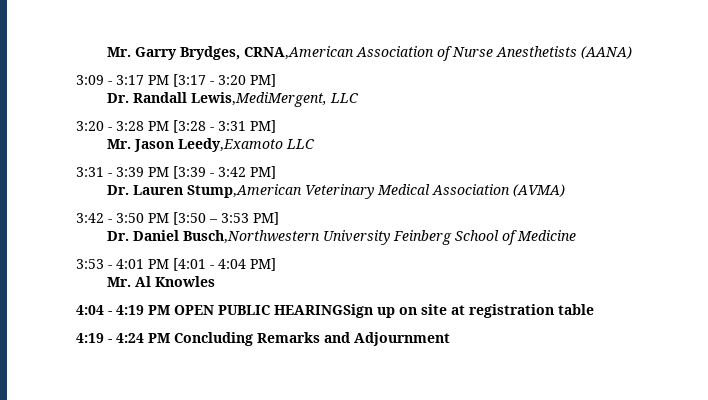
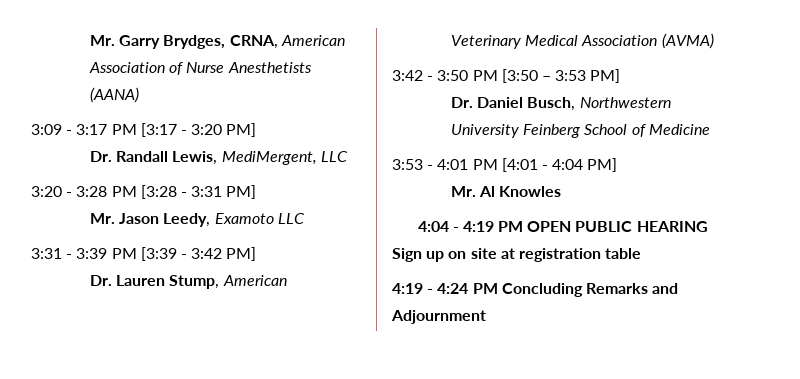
- Mr. Garry Brydges, CRNA,American Association of Nurse Anesthetists (AANA)
+ Mr. Garry Brydges, CRNA, American Association of Nurse Anesthetists (AANA)
- Dr. Randall Lewis,MediMergent, LLC
+ Dr. Randall Lewis, MediMergent, LLC
- Mr. Jason Leedy,Examoto LLC
+ Mr. Jason Leedy, Examoto LLC
- Dr. Lauren Stump,American Veterinary Medical Association (AVMA)
+ Dr. Lauren Stump, American Veterinary Medical Association (AVMA)
- Dr. Daniel Busch,Northwestern University Feinberg School of Medicine
+ Dr. Daniel Busch, Northwestern University Feinberg School of Medicine
- 4:04 - 4:19 PM OPEN PUBLIC HEARINGSign up on site at registration table
+ 4:04 - 4:19 PM OPEN PUBLIC HEARING Sign up on site at registration table

